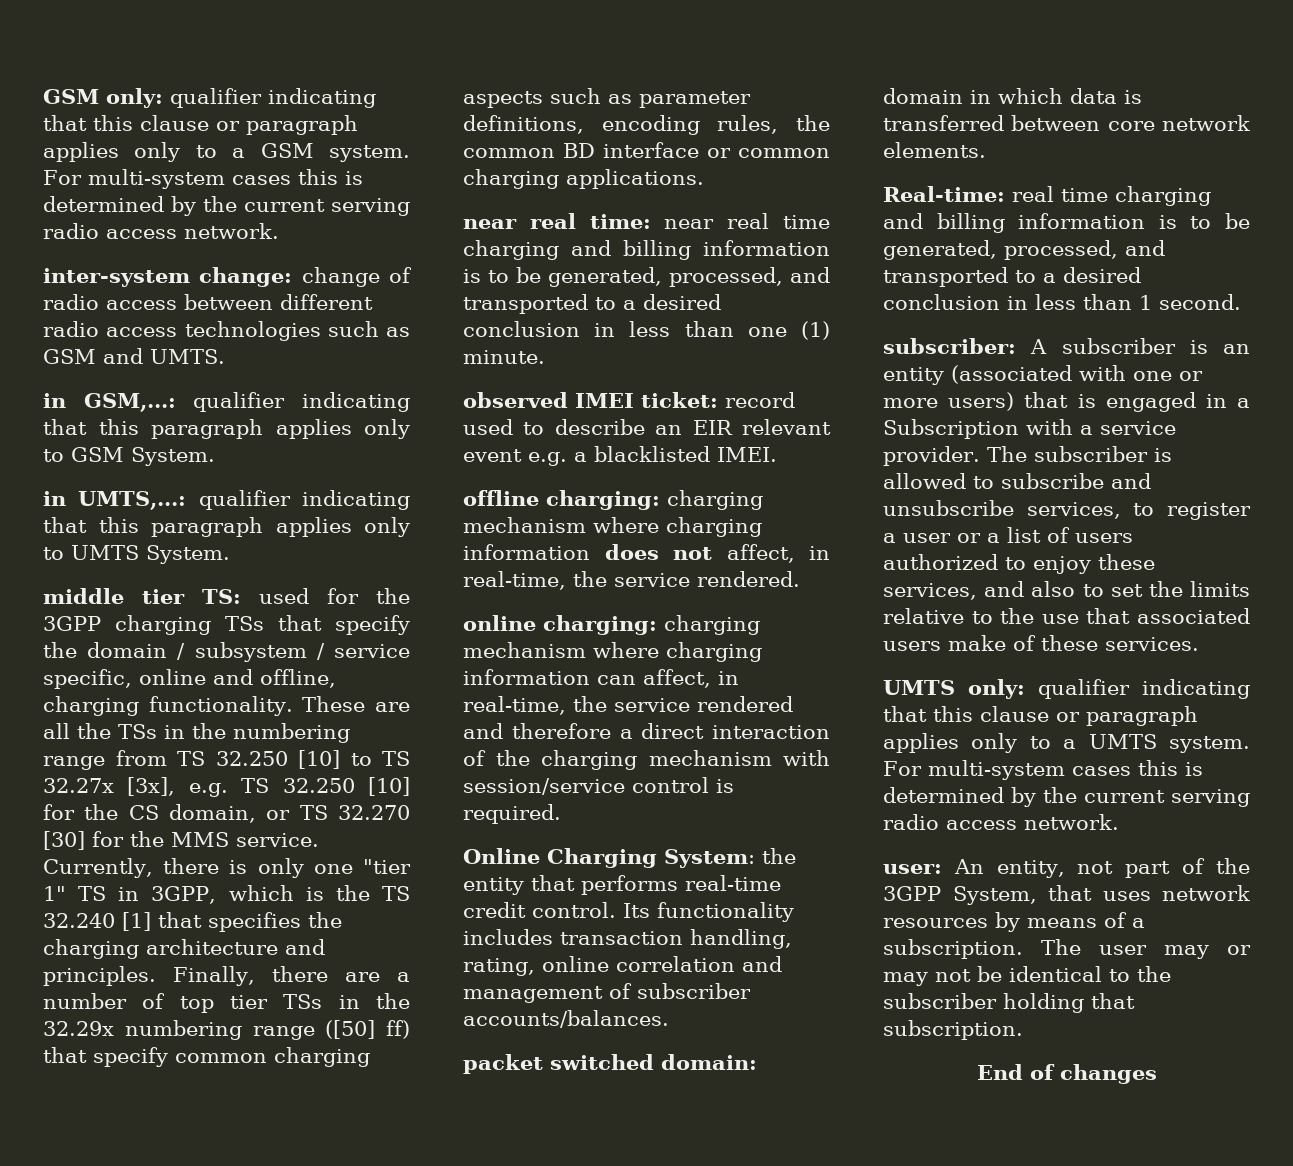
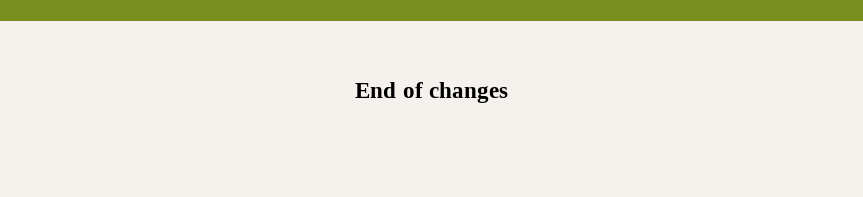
- GSM only: qualifier indicating that this clause or paragraph applies only to a GSM system. For multi-system cases this is determined by the current serving radio access network.
- inter-system change: change of radio access between different radio access technologies such as GSM and UMTS.
- in GSM,...: qualifier indicating that this paragraph applies only to GSM System.
- in UMTS,...: qualifier indicating that this paragraph applies only to UMTS System.
- middle tier TS: used for the 3GPP charging TSs that specify the domain / subsystem / service specific, online and offline, charging functionality. These are all the TSs in the numbering range from TS 32.250 [10] to TS 32.27x [3x], e.g. TS 32.250 [10] for the CS domain, or TS 32.270 [30] for the MMS service. Currently, there is only one "tier 1" TS in 3GPP, which is the TS 32.240 [1] that specifies the charging architecture and principles. Finally, there are a number of top tier TSs in the 32.29x numbering range ([50] ff) that specify common charging aspects such as parameter definitions, encoding rules, the common BD interface or common charging applications.
- near real time: near real time charging and billing information is to be generated, processed, and transported to a desired conclusion in less than one (1) minute.
- observed IMEI ticket: record used to describe an EIR relevant event e.g. a blacklisted IMEI.
- offline charging: charging mechanism where charging information does not affect, in real-time, the service rendered.
- online charging: charging mechanism where charging information can affect, in real-time, the service rendered and therefore a direct interaction of the charging mechanism with session/service control is required.
- Online Charging System: the entity that performs real-time credit control. Its functionality includes transaction handling, rating, online correlation and management of subscriber accounts/balances.
- packet switched domain: domain in which data is transferred between core network elements.
- Real-time: real time charging and billing information is to be generated, processed, and transported to a desired conclusion in less than 1 second.
- subscriber: A subscriber is an entity (associated with one or more users) that is engaged in a Subscription with a service provider. The subscriber is allowed to subscribe and unsubscribe services, to register a user or a list of users authorized to enjoy these services, and also to set the limits relative to the use that associated users make of these services.
- UMTS only: qualifier indicating that this clause or paragraph applies only to a UMTS system. For multi-system cases this is determined by the current serving radio access network.
- user: An entity, not part of the 3GPP System, that uses network resources by means of a subscription. The user may or may not be identical to the subscriber holding that subscription.

